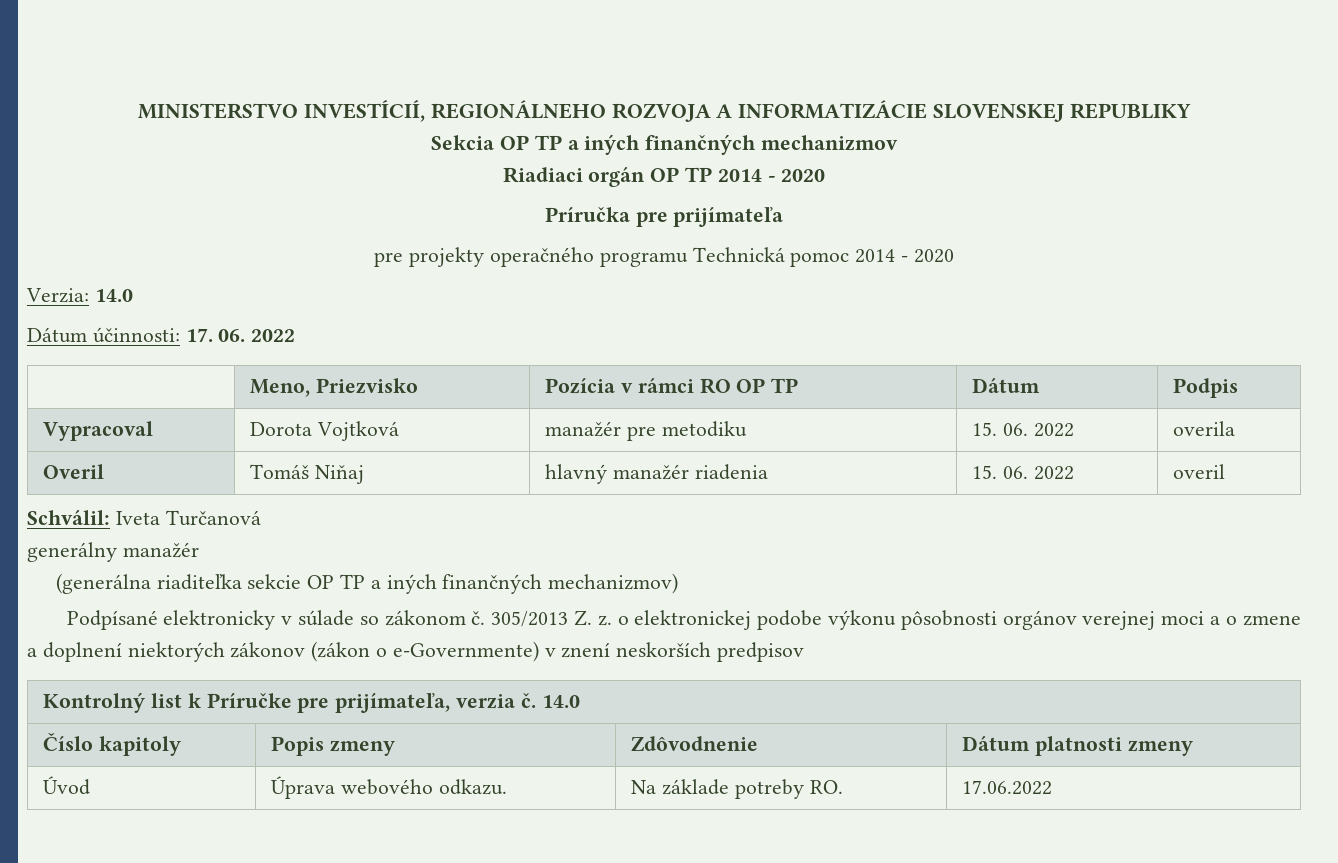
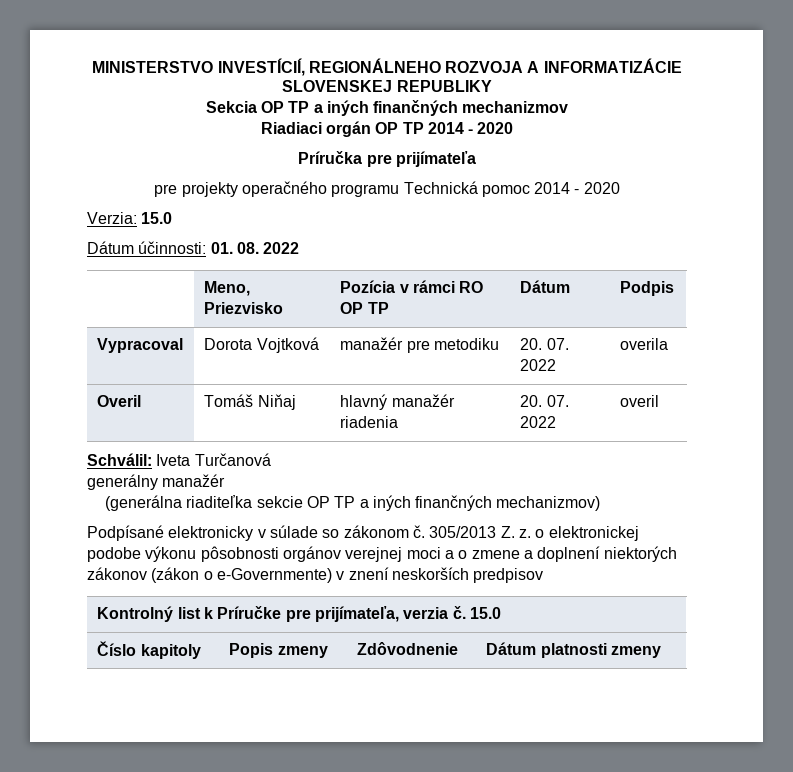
- Verzia: 14.0
+ Verzia: 15.0
- Dátum účinnosti: 17. 06. 2022
+ Dátum účinnosti: 01. 08. 2022
- Vypracoval | Dorota Vojtková | manažér pre metodiku | 15. 06. 2022 | overila
+ Vypracoval | Dorota Vojtková | manažér pre metodiku | 20. 07. 2022 | overila
- Overil | Tomáš Niňaj | hlavný manažér riadenia | 15. 06. 2022 | overil
+ Overil | Tomáš Niňaj | hlavný manažér riadenia | 20. 07. 2022 | overil
- Kontrolný list k Príručke pre prijímateľa, verzia č. 14.0
+ Kontrolný list k Príručke pre prijímateľa, verzia č. 15.0
- Úvod | Úprava webového odkazu. | Na základe potreby RO. | 17.06.2022

